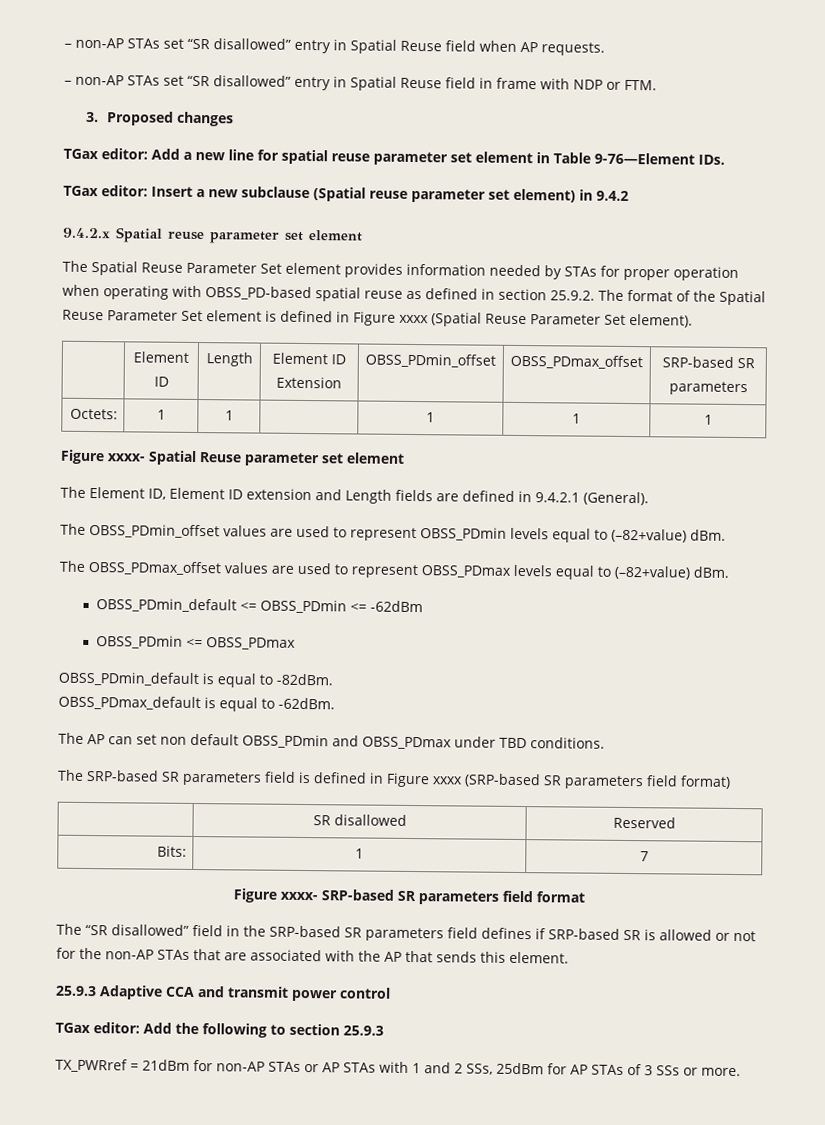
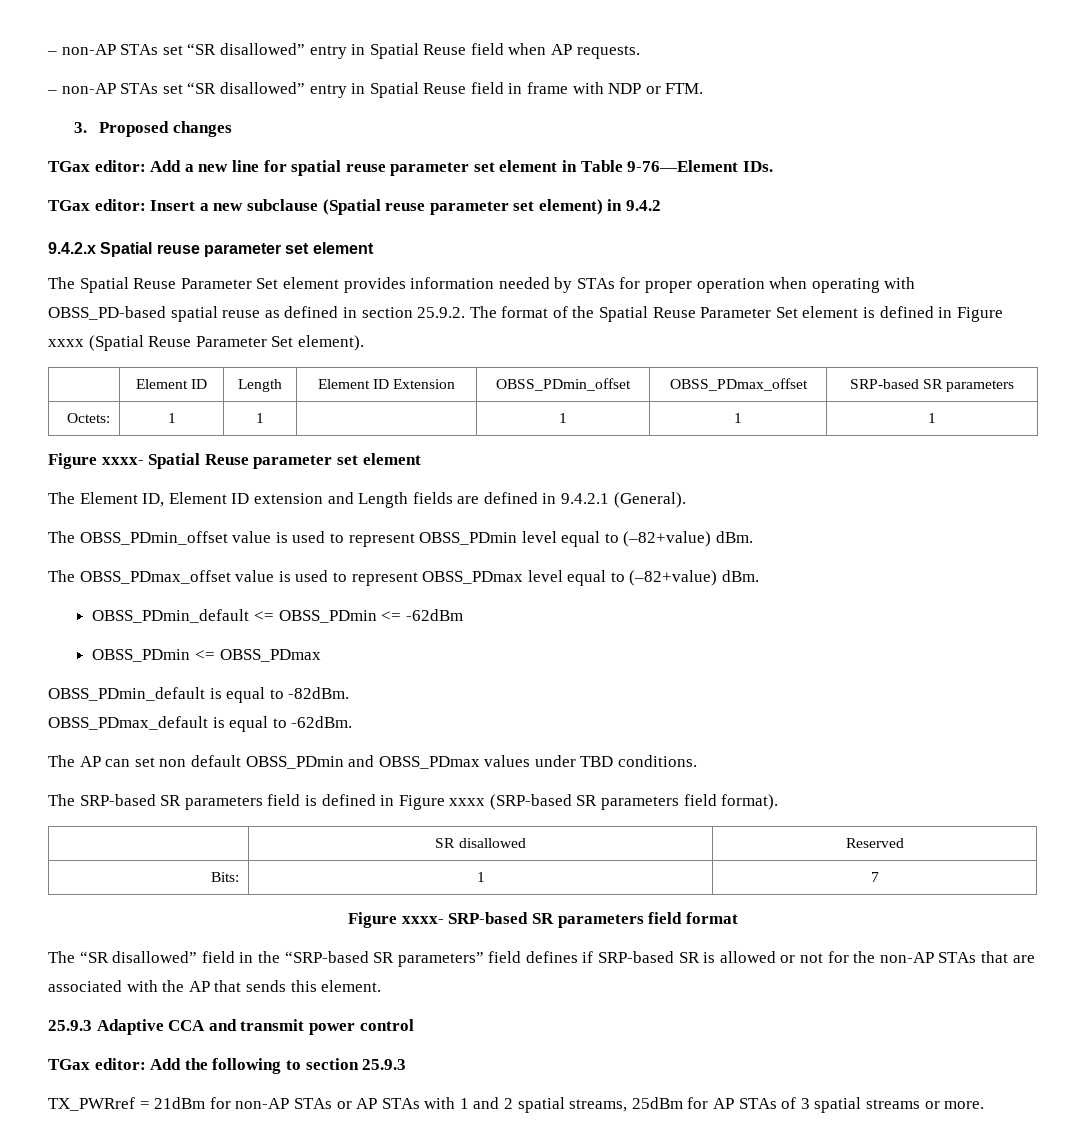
- The OBSS_PDmin_offset values are used to represent OBSS_PDmin levels equal to (–82+value) dBm.
+ The OBSS_PDmin_offset value is used to represent OBSS_PDmin level equal to (–82+value) dBm.
- The OBSS_PDmax_offset values are used to represent OBSS_PDmax levels equal to (–82+value) dBm.
+ The OBSS_PDmax_offset value is used to represent OBSS_PDmax level equal to (–82+value) dBm.
- The AP can set non default OBSS_PDmin and OBSS_PDmax under TBD conditions.
+ The AP can set non default OBSS_PDmin and OBSS_PDmax values under TBD conditions.
- The SRP-based SR parameters field is defined in Figure xxxx (SRP-based SR parameters field format)
+ The SRP-based SR parameters field is defined in Figure xxxx (SRP-based SR parameters field format).
- The “SR disallowed” field in the SRP-based SR parameters field defines if SRP-based SR is allowed or not for the non-AP STAs that are associated with the AP that sends this element.
+ The “SR disallowed” field in the “SRP-based SR parameters” field defines if SRP-based SR is allowed or not for the non-AP STAs that are associated with the AP that sends this element.
- TX_PWRref = 21dBm for non-AP STAs or AP STAs with 1 and 2 SSs, 25dBm for AP STAs of 3 SSs or more.
+ TX_PWRref = 21dBm for non-AP STAs or AP STAs with 1 and 2 spatial streams, 25dBm for AP STAs of 3 spatial streams or more.

